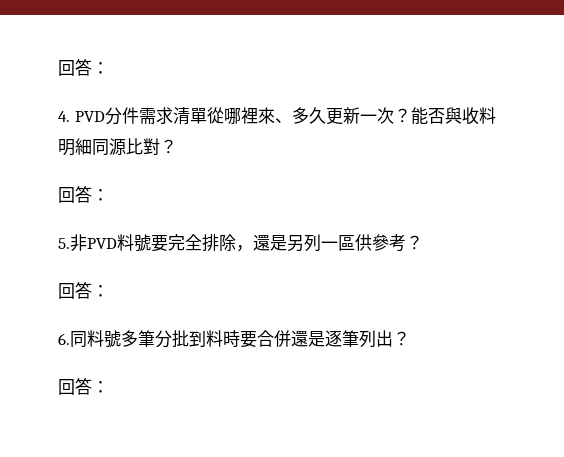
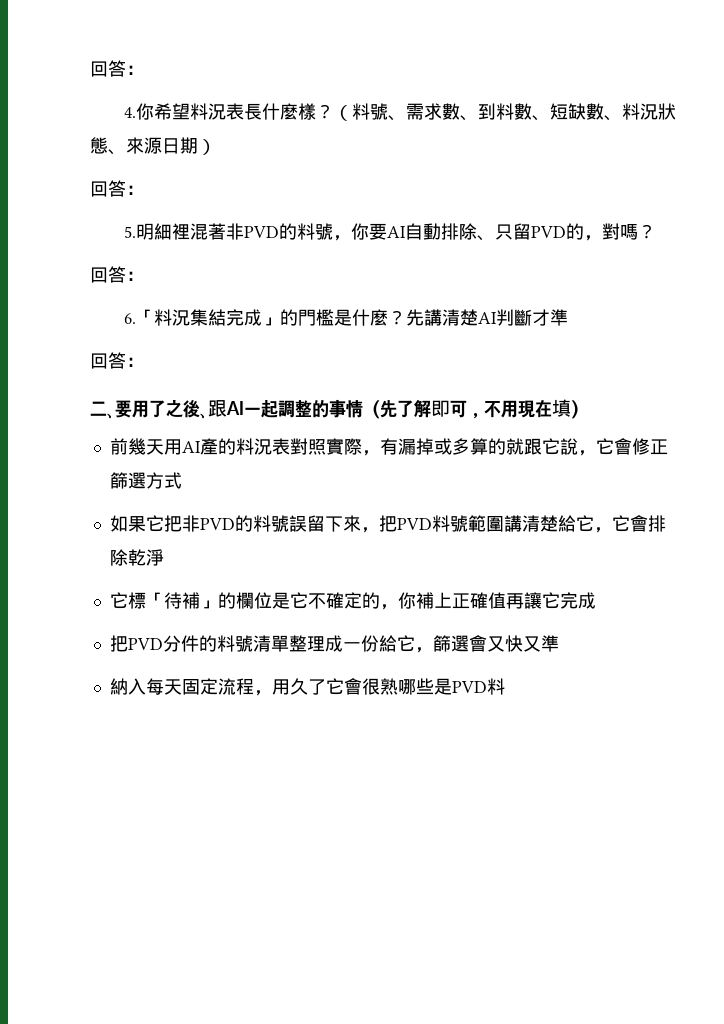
- 4. PVD分件需求清單從哪裡來、多久更新一次？能否與收料明細同源比對？
+ 4.你希望料況表長什麼樣？（料號、需求數、到料數、短缺數、料況狀態、來源日期）
  回答：
- 5.非PVD料號要完全排除，還是另列一區供參考？
+ 5.明細裡混著非PVD的料號，你要AI自動排除、只留PVD的，對嗎？
  回答：
- 6.同料號多筆分批到料時要合併還是逐筆列出？
+ 6.「料況集結完成」的門檻是什麼？先講清楚AI判斷才準
  回答：
+ 二、要用了之後、跟AI一起調整的事情（先了解即可，不用現在填）
+ 前幾天用AI產的料況表對照實際，有漏掉或多算的就跟它說，它會修正篩選方式
+ 如果它把非PVD的料號誤留下來，把PVD料號範圍講清楚給它，它會排除乾淨
+ 它標「待補」的欄位是它不確定的，你補上正確值再讓它完成
+ 把PVD分件的料號清單整理成一份給它，篩選會又快又準
+ 納入每天固定流程，用久了它會很熟哪些是PVD料

